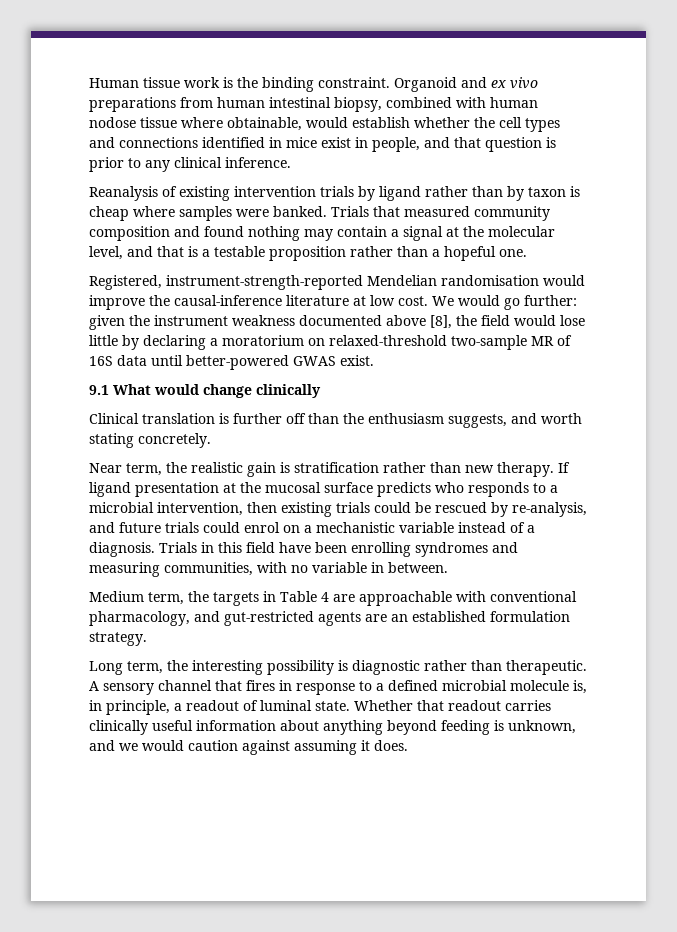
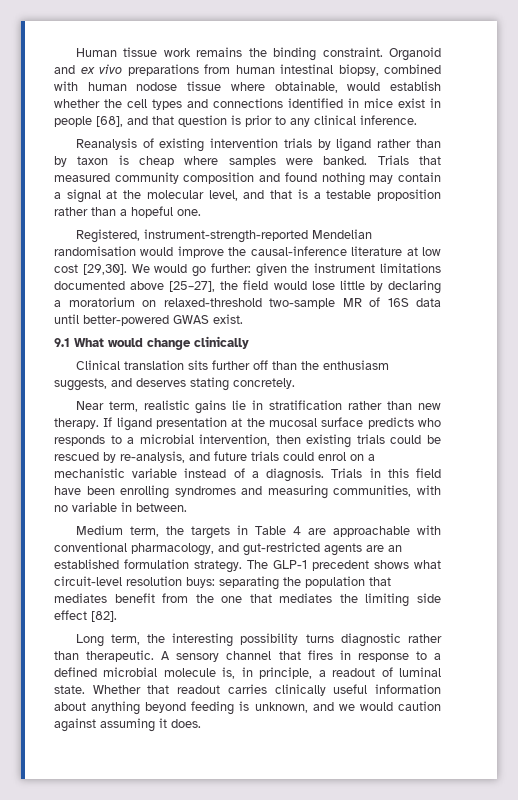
- Human tissue work is the binding constraint.
+ Human tissue work remains the binding constraint.
- Organoid and ex vivo preparations from human intestinal biopsy, combined with human nodose tissue where obtainable, would establish whether the cell types and connections identified in mice exist in people, and that question is prior to any clinical inference.
+ Organoid and ex vivo preparations from human intestinal biopsy, combined with human nodose tissue where obtainable, would establish whether the cell types and connections identified in mice exist in people [68], and that question is prior to any clinical inference.
- Registered, instrument-strength-reported Mendelian randomisation would improve the causal-inference literature at low cost.
+ Registered, instrument-strength-reported Mendelian randomisation would improve the causal-inference literature at low cost [29,30].
- We would go further: given the instrument weakness documented above [8], the field would lose little by declaring a moratorium on relaxed-threshold two-sample MR of 16S data until better-powered GWAS exist.
+ We would go further: given the instrument limitations documented above [25–27], the field would lose little by declaring a moratorium on relaxed-threshold two-sample MR of 16S data until better-powered GWAS exist.
- Clinical translation is further off than the enthusiasm suggests, and worth stating concretely.
+ Clinical translation sits further off than the enthusiasm suggests, and deserves stating concretely.
- Near term, the realistic gain is stratification rather than new therapy.
+ Near term, realistic gains lie in stratification rather than new therapy.
+ The GLP-1 precedent shows what circuit-level resolution buys: separating the population that mediates benefit from the one that mediates the limiting side effect [82].
- Long term, the interesting possibility is diagnostic rather than therapeutic.
+ Long term, the interesting possibility turns diagnostic rather than therapeutic.

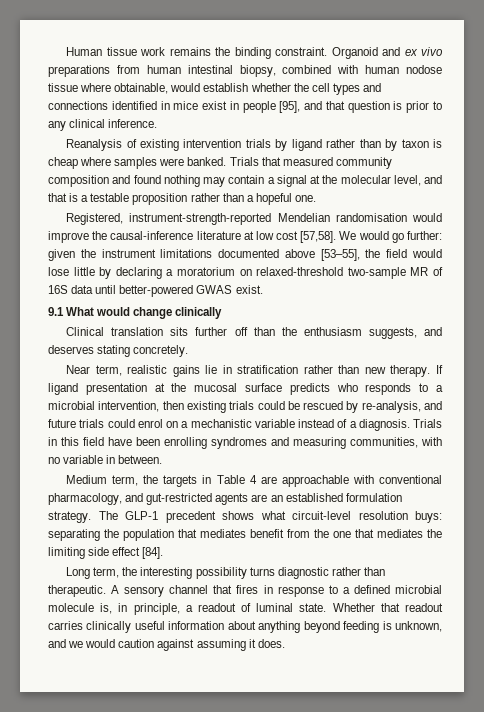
- Organoid and ex vivo preparations from human intestinal biopsy, combined with human nodose tissue where obtainable, would establish whether the cell types and connections identified in mice exist in people [68], and that question is prior to any clinical inference.
+ Organoid and ex vivo preparations from human intestinal biopsy, combined with human nodose tissue where obtainable, would establish whether the cell types and connections identified in mice exist in people [95], and that question is prior to any clinical inference.
- Registered, instrument-strength-reported Mendelian randomisation would improve the causal-inference literature at low cost [29,30].
+ Registered, instrument-strength-reported Mendelian randomisation would improve the causal-inference literature at low cost [57,58].
- We would go further: given the instrument limitations documented above [25–27], the field would lose little by declaring a moratorium on relaxed-threshold two-sample MR of 16S data until better-powered GWAS exist.
+ We would go further: given the instrument limitations documented above [53–55], the field would lose little by declaring a moratorium on relaxed-threshold two-sample MR of 16S data until better-powered GWAS exist.
- The GLP-1 precedent shows what circuit-level resolution buys: separating the population that mediates benefit from the one that mediates the limiting side effect [82].
+ The GLP-1 precedent shows what circuit-level resolution buys: separating the population that mediates benefit from the one that mediates the limiting side effect [84].

